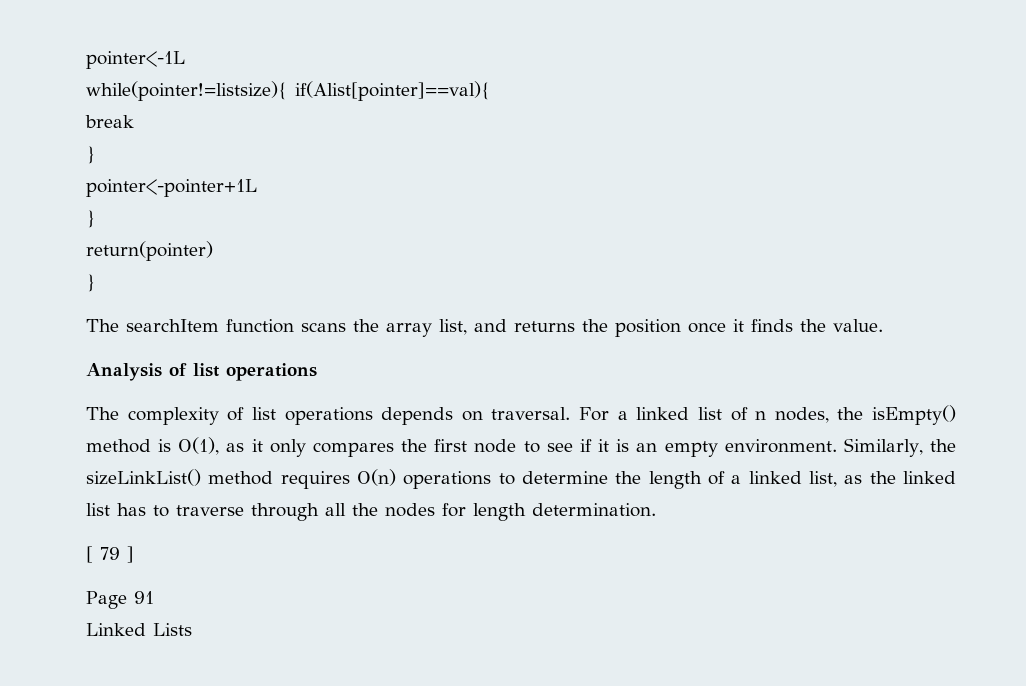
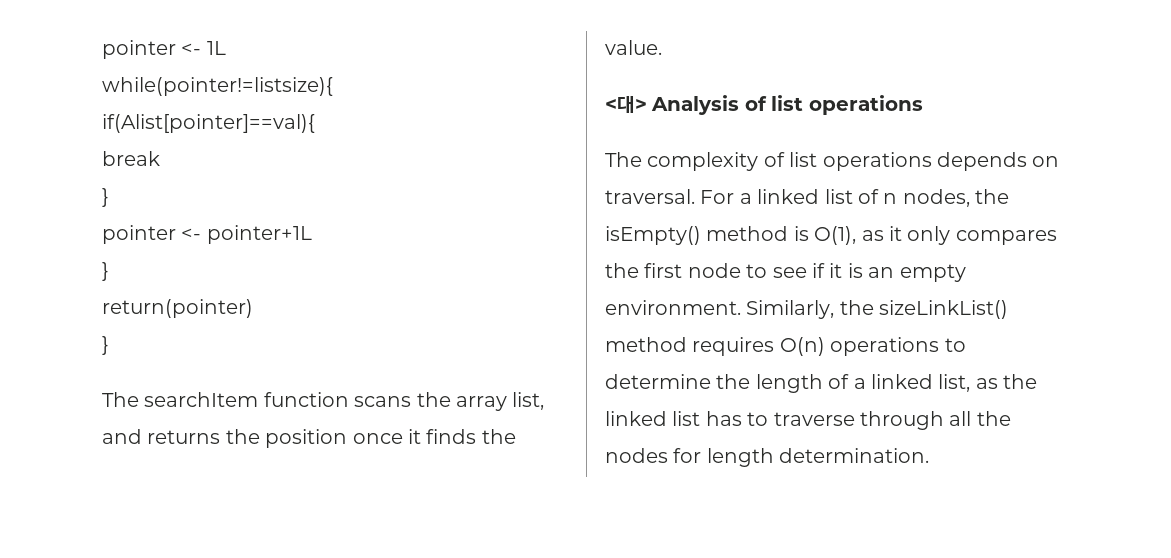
- pointer<-1L
+ pointer <- 1L
- while(pointer!=listsize){ if(Alist[pointer]==val){
+ while(pointer!=listsize){
+ if(Alist[pointer]==val){
- pointer<-pointer+1L
+ pointer <- pointer+1L
- Analysis of list operations
+ <대> Analysis of list operations
- [ 79 ]
- Page 91
- Linked Lists

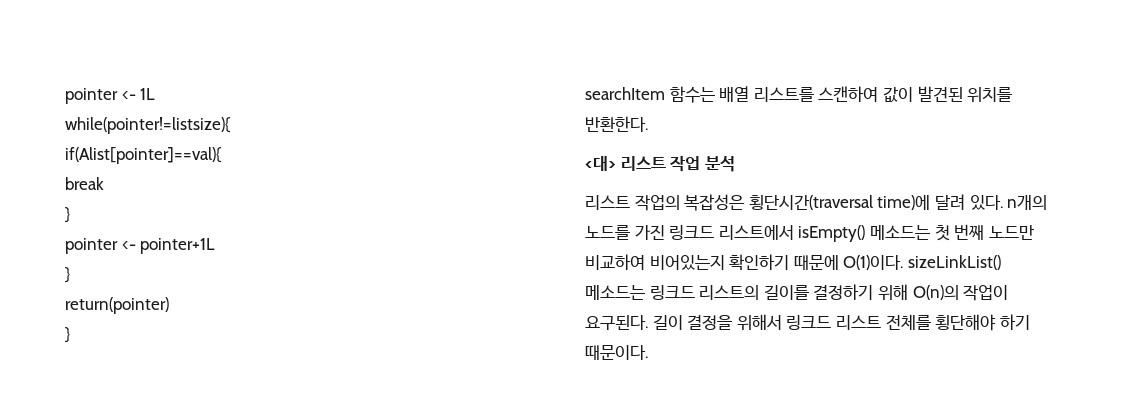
- The searchItem function scans the array list, and returns the position once it finds the value.
- <대> Analysis of list operations
- The complexity of list operations depends on traversal. For a linked list of n nodes, the isEmpty() method is O(1), as it only compares the first node to see if it is an empty environment. Similarly, the sizeLinkList() method requires O(n) operations to determine the length of a linked list, as the linked list has to traverse through all the nodes for length determination.
+ searchItem 함수는 배열 리스트를 스캔하여 값이 발견된 위치를 반환한다.
+ <대> 리스트 작업 분석
+ 리스트 작업의 복잡성은 횡단시간(traversal time)에 달려 있다. n개의 노드를 가진 링크드 리스트에서 isEmpty() 메소드는 첫 번째 노드만 비교하여 비어있는지 확인하기 때문에 O(1)이다. sizeLinkList() 메소드는 링크드 리스트의 길이를 결정하기 위해 O(n)의 작업이 요구된다. 길이 결정을 위해서 링크드 리스트 전체를 횡단해야 하기 때문이다.

